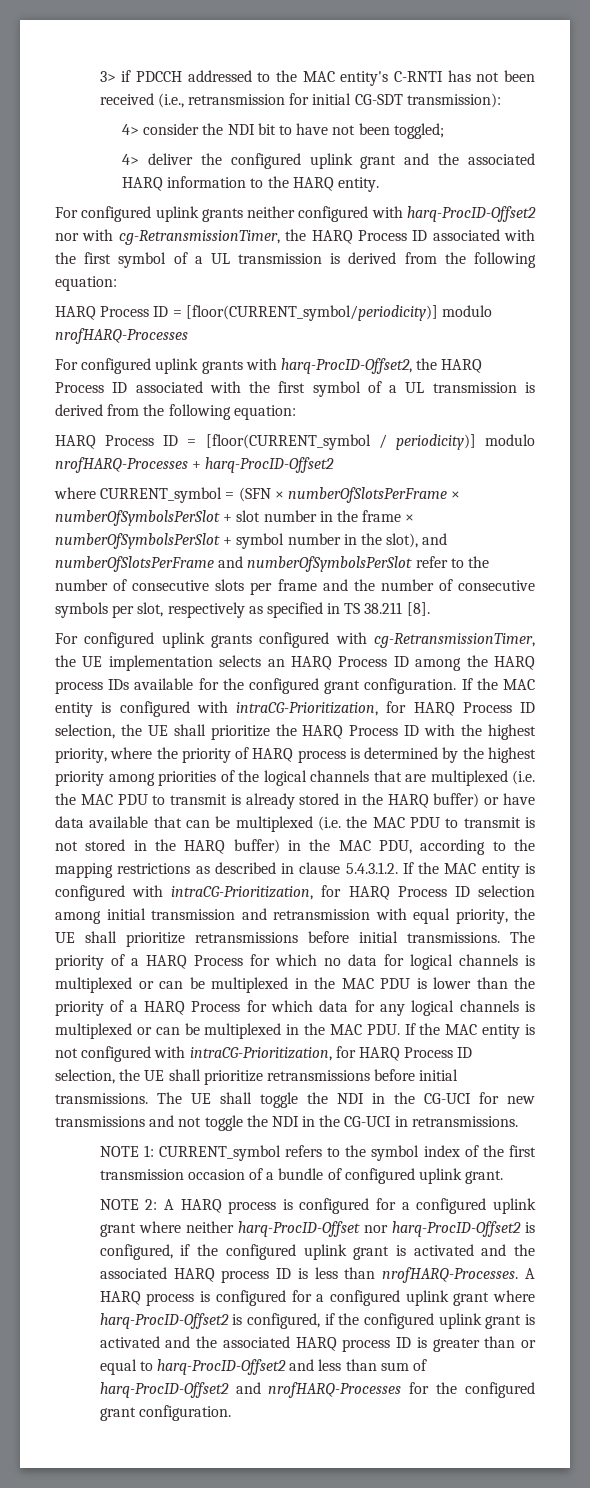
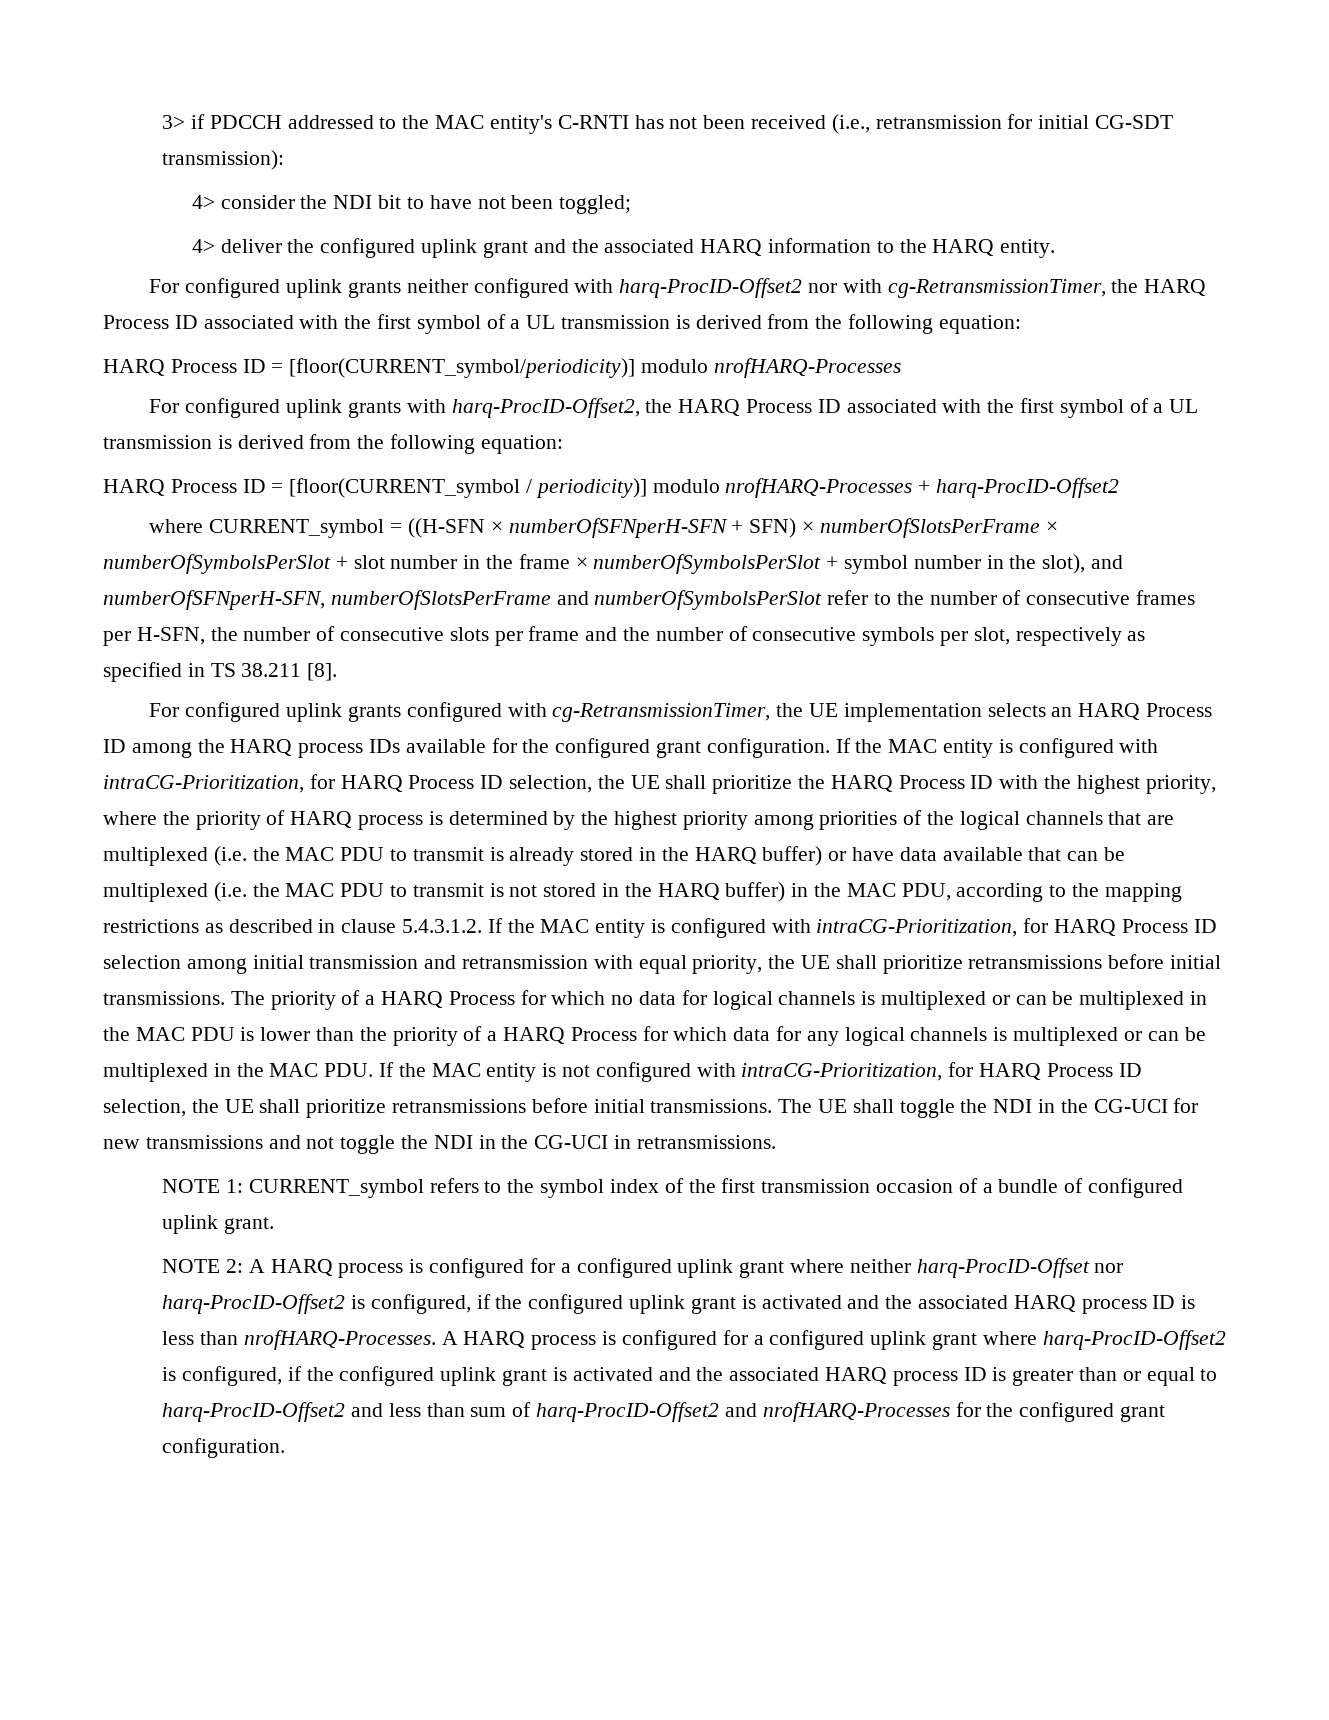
- where CURRENT_symbol = (SFN × numberOfSlotsPerFrame × numberOfSymbolsPerSlot + slot number in the frame × numberOfSymbolsPerSlot + symbol number in the slot), and numberOfSlotsPerFrame and numberOfSymbolsPerSlot refer to the number of consecutive slots per frame and the number of consecutive symbols per slot, respectively as specified in TS 38.211 [8].
+ where CURRENT_symbol = ((H-SFN × numberOfSFNperH-SFN + SFN) × numberOfSlotsPerFrame × numberOfSymbolsPerSlot + slot number in the frame × numberOfSymbolsPerSlot + symbol number in the slot), and numberOfSFNperH-SFN, numberOfSlotsPerFrame and numberOfSymbolsPerSlot refer to the number of consecutive frames per H-SFN, the number of consecutive slots per frame and the number of consecutive symbols per slot, respectively as specified in TS 38.211 [8].

